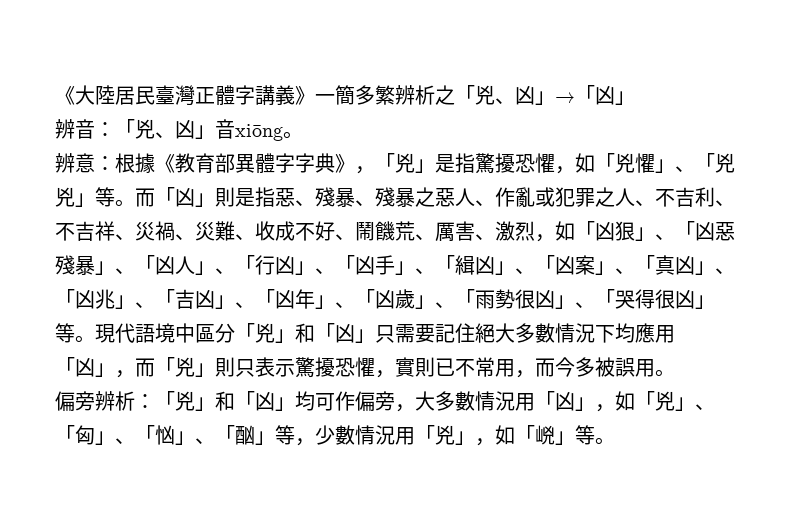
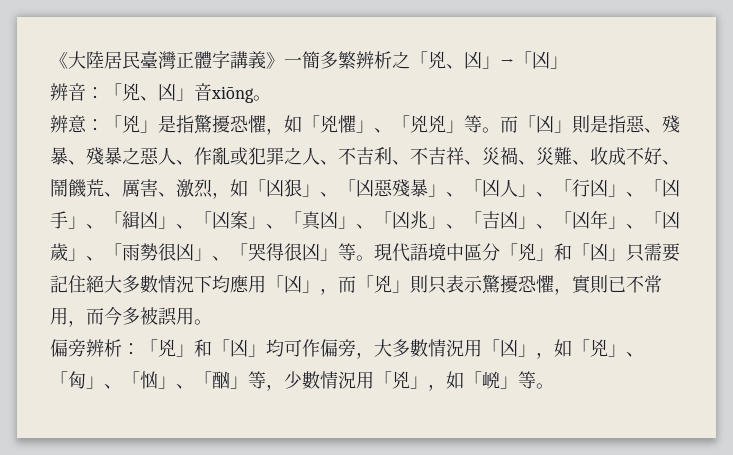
- 辨意：根據《教育部異體字字典》，「兇」是指驚擾恐懼，如「兇懼」、「兇兇」等。
+ 辨意：「兇」是指驚擾恐懼，如「兇懼」、「兇兇」等。

